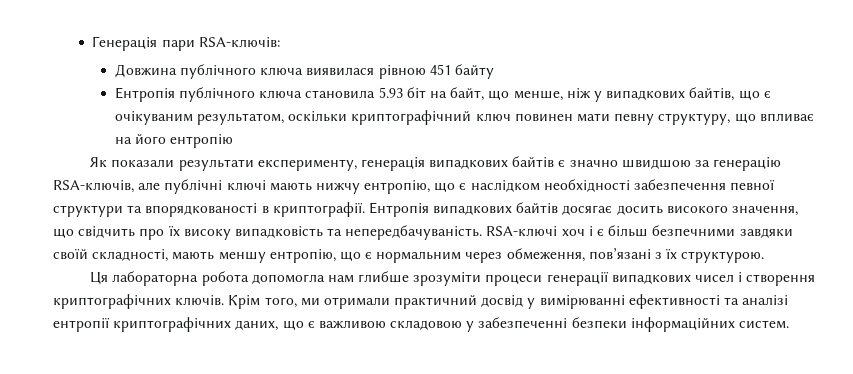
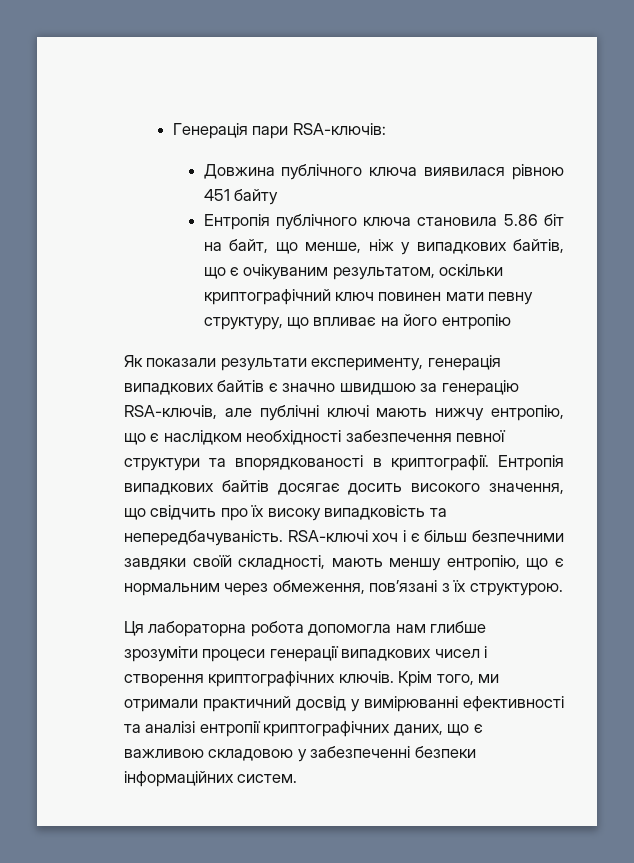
- Ентропія публічного ключа становила 5.93 біт на байт, що менше, ніж у випадкових байтів, що є очікуваним результатом, оскільки криптографічний ключ повинен мати певну структуру, що впливає на його ентропію
+ Ентропія публічного ключа становила 5.86 біт на байт, що менше, ніж у випадкових байтів, що є очікуваним результатом, оскільки криптографічний ключ повинен мати певну структуру, що впливає на його ентропію

